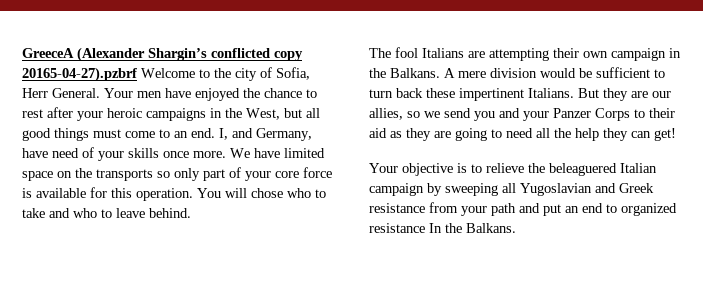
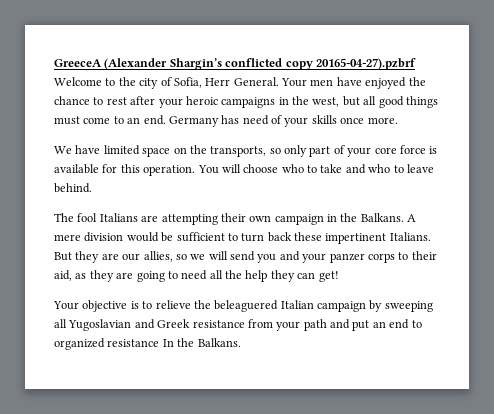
- Your men have enjoyed the chance to rest after your heroic campaigns in the West, but all good things must come to an end.
+ Your men have enjoyed the chance to rest after your heroic campaigns in the west, but all good things must come to an end.
- I, and Germany, have need of your skills once more. We have limited space on the transports so only part of your core force is available for this operation.
+ Germany has need of your skills once more.
+ We have limited space on the transports, so only part of your core force is available for this operation.
- You will chose who to take and who to leave behind.
+ You will choose who to take and who to leave behind.
- But they are our allies, so we send you and your Panzer Corps to their aid as they are going to need all the help they can get!
+ But they are our allies, so we will send you and your panzer corps to their aid, as they are going to need all the help they can get!

